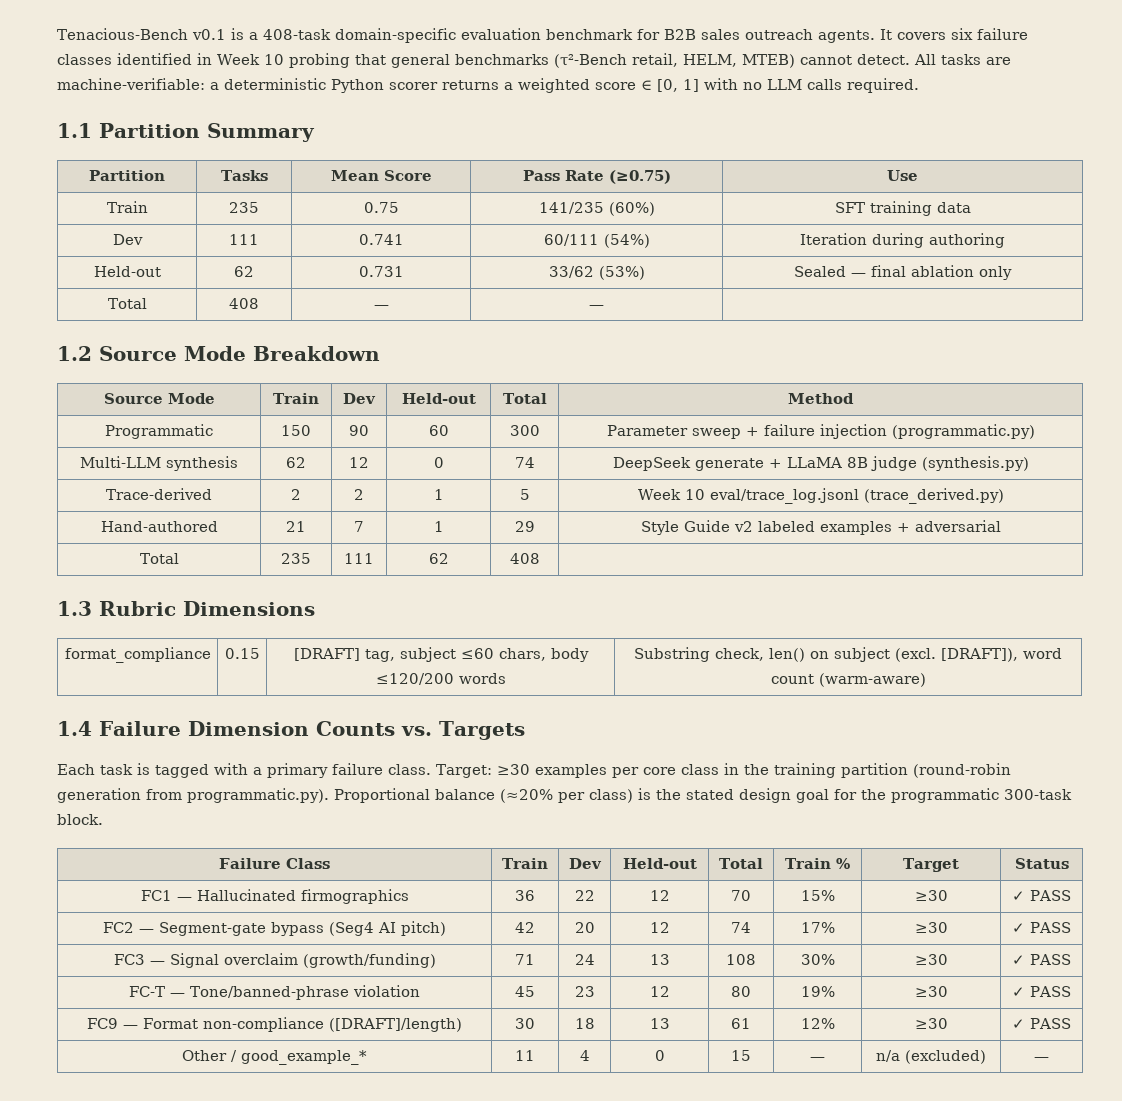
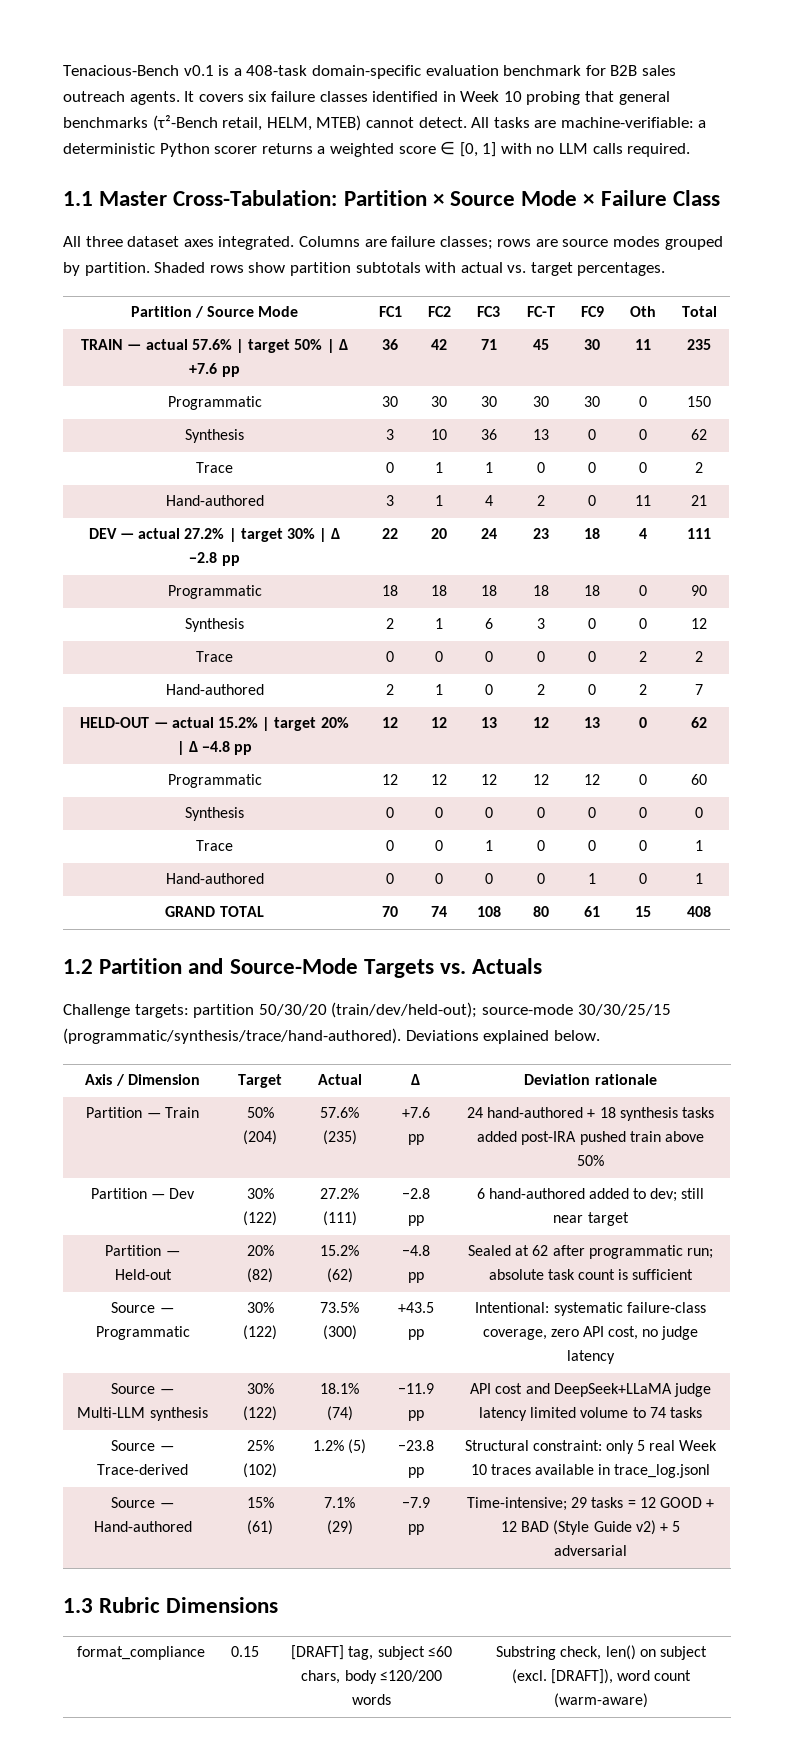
- 1.1 Partition Summary
- Partition | Tasks | Mean Score | Pass Rate (≥0.75) | Use
- Train | 235 | 0.75 | 141/235 (60%) | SFT training data
- Dev | 111 | 0.741 | 60/111 (54%) | Iteration during authoring
- Held-out | 62 | 0.731 | 33/62 (53%) | Sealed — final ablation only
- Total | 408 | — | — |
- 1.2 Source Mode Breakdown
- Source Mode | Train | Dev | Held-out | Total | Method
- Programmatic | 150 | 90 | 60 | 300 | Parameter sweep + failure injection (programmatic.py)
- Multi-LLM synthesis | 62 | 12 | 0 | 74 | DeepSeek generate + LLaMA 8B judge (synthesis.py)
- Trace-derived | 2 | 2 | 1 | 5 | Week 10 eval/trace_log.jsonl (trace_derived.py)
- Hand-authored | 21 | 7 | 1 | 29 | Style Guide v2 labeled examples + adversarial
- Total | 235 | 111 | 62 | 408 |
+ 1.1 Master Cross-Tabulation: Partition × Source Mode × Failure Class
+ All three dataset axes integrated. Columns are failure classes; rows are source modes grouped by partition. Shaded rows show partition subtotals with actual vs. target percentages.
+ Partition / Source Mode | FC1 | FC2 | FC3 | FC-T | FC9 | Oth | Total
+ TRAIN — actual 57.6% | target 50% | Δ +7.6 pp | 36 | 42 | 71 | 45 | 30 | 11 | 235
+ Programmatic | 30 | 30 | 30 | 30 | 30 | 0 | 150
+ Synthesis | 3 | 10 | 36 | 13 | 0 | 0 | 62
+ Trace | 0 | 1 | 1 | 0 | 0 | 0 | 2
+ Hand-authored | 3 | 1 | 4 | 2 | 0 | 11 | 21
+ DEV — actual 27.2% | target 30% | Δ −2.8 pp | 22 | 20 | 24 | 23 | 18 | 4 | 111
+ Programmatic | 18 | 18 | 18 | 18 | 18 | 0 | 90
+ Synthesis | 2 | 1 | 6 | 3 | 0 | 0 | 12
+ Trace | 0 | 0 | 0 | 0 | 0 | 2 | 2
+ Hand-authored | 2 | 1 | 0 | 2 | 0 | 2 | 7
+ HELD-OUT — actual 15.2% | target 20% | Δ −4.8 pp | 12 | 12 | 13 | 12 | 13 | 0 | 62
+ Programmatic | 12 | 12 | 12 | 12 | 12 | 0 | 60
+ Synthesis | 0 | 0 | 0 | 0 | 0 | 0 | 0
+ Trace | 0 | 0 | 1 | 0 | 0 | 0 | 1
+ Hand-authored | 0 | 0 | 0 | 0 | 1 | 0 | 1
+ GRAND TOTAL | 70 | 74 | 108 | 80 | 61 | 15 | 408
+ 1.2 Partition and Source-Mode Targets vs. Actuals
+ Challenge targets: partition 50/30/20 (train/dev/held-out); source-mode 30/30/25/15 (programmatic/synthesis/trace/hand-authored). Deviations explained below.
+ Axis / Dimension | Target | Actual | Δ | Deviation rationale
+ Partition — Train | 50% (204) | 57.6% (235) | +7.6 pp | 24 hand-authored + 18 synthesis tasks added post-IRA pushed train above 50%
+ Partition — Dev | 30% (122) | 27.2% (111) | −2.8 pp | 6 hand-authored added to dev; still near target
+ Partition — Held-out | 20% (82) | 15.2% (62) | −4.8 pp | Sealed at 62 after programmatic run; absolute task count is sufficient
+ Source — Programmatic | 30% (122) | 73.5% (300) | +43.5 pp | Intentional: systematic failure-class coverage, zero API cost, no judge latency
+ Source — Multi-LLM synthesis | 30% (122) | 18.1% (74) | −11.9 pp | API cost and DeepSeek+LLaMA judge latency limited volume to 74 tasks
+ Source — Trace-derived | 25% (102) | 1.2% (5) | −23.8 pp | Structural constraint: only 5 real Week 10 traces available in trace_log.jsonl
+ Source — Hand-authored | 15% (61) | 7.1% (29) | −7.9 pp | Time-intensive; 29 tasks = 12 GOOD + 12 BAD (Style Guide v2) + 5 adversarial
- 1.4 Failure Dimension Counts vs. Targets
- Each task is tagged with a primary failure class. Target: ≥30 examples per core class in the training partition (round-robin generation from programmatic.py). Proportional balance (≈20% per class) is the stated design goal for the programmatic 300-task block.
- Failure Class | Train | Dev | Held-out | Total | Train % | Target | Status
- FC1 — Hallucinated firmographics | 36 | 22 | 12 | 70 | 15% | ≥30 | ✓ PASS
- FC2 — Segment-gate bypass (Seg4 AI pitch) | 42 | 20 | 12 | 74 | 17% | ≥30 | ✓ PASS
- FC3 — Signal overclaim (growth/funding) | 71 | 24 | 13 | 108 | 30% | ≥30 | ✓ PASS
- FC-T — Tone/banned-phrase violation | 45 | 23 | 12 | 80 | 19% | ≥30 | ✓ PASS
- FC9 — Format non-compliance ([DRAFT]/length) | 30 | 18 | 13 | 61 | 12% | ≥30 | ✓ PASS
- Other / good_example_* | 11 | 4 | 0 | 15 | — | n/a (excluded) | —

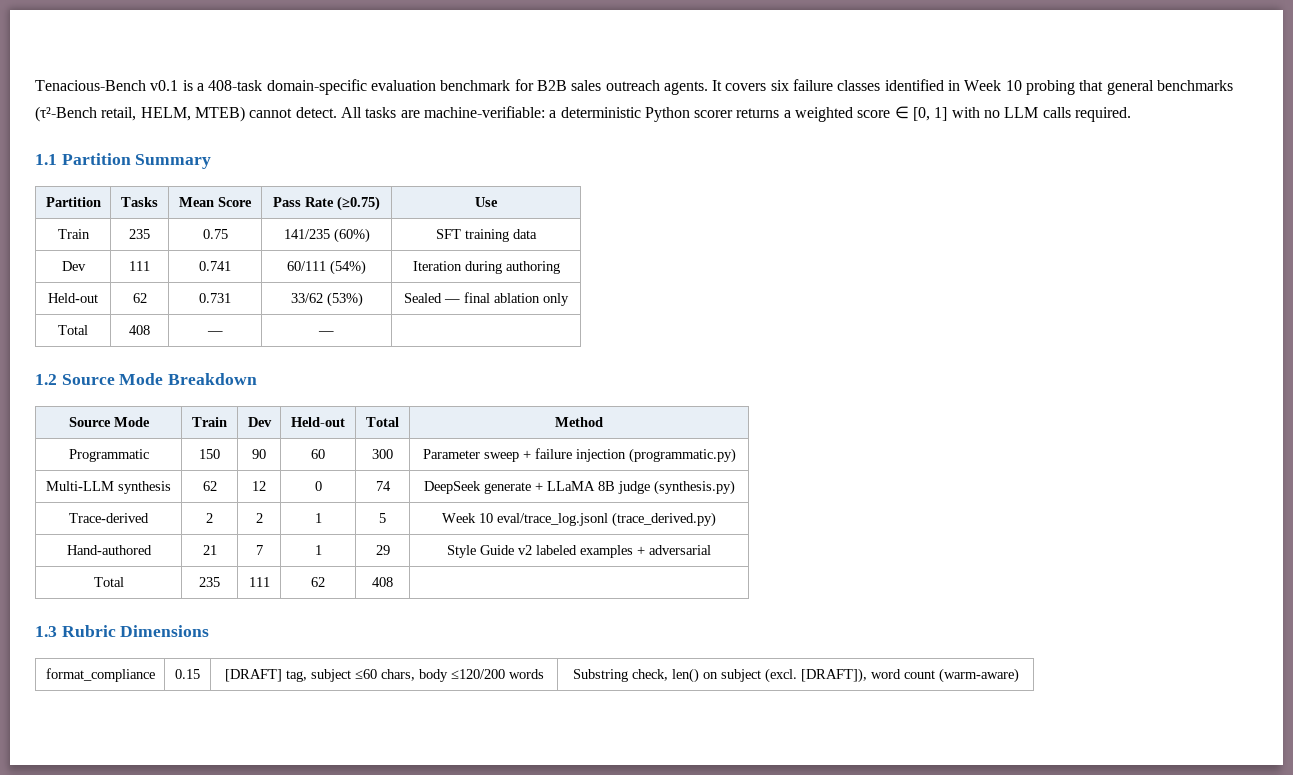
- 1.1 Master Cross-Tabulation: Partition × Source Mode × Failure Class
- All three dataset axes integrated. Columns are failure classes; rows are source modes grouped by partition. Shaded rows show partition subtotals with actual vs. target percentages.
- Partition / Source Mode | FC1 | FC2 | FC3 | FC-T | FC9 | Oth | Total
- TRAIN — actual 57.6% | target 50% | Δ +7.6 pp | 36 | 42 | 71 | 45 | 30 | 11 | 235
- Programmatic | 30 | 30 | 30 | 30 | 30 | 0 | 150
- Synthesis | 3 | 10 | 36 | 13 | 0 | 0 | 62
- Trace | 0 | 1 | 1 | 0 | 0 | 0 | 2
- Hand-authored | 3 | 1 | 4 | 2 | 0 | 11 | 21
- DEV — actual 27.2% | target 30% | Δ −2.8 pp | 22 | 20 | 24 | 23 | 18 | 4 | 111
- Programmatic | 18 | 18 | 18 | 18 | 18 | 0 | 90
- Synthesis | 2 | 1 | 6 | 3 | 0 | 0 | 12
- Trace | 0 | 0 | 0 | 0 | 0 | 2 | 2
- Hand-authored | 2 | 1 | 0 | 2 | 0 | 2 | 7
- HELD-OUT — actual 15.2% | target 20% | Δ −4.8 pp | 12 | 12 | 13 | 12 | 13 | 0 | 62
- Programmatic | 12 | 12 | 12 | 12 | 12 | 0 | 60
- Synthesis | 0 | 0 | 0 | 0 | 0 | 0 | 0
- Trace | 0 | 0 | 1 | 0 | 0 | 0 | 1
- Hand-authored | 0 | 0 | 0 | 0 | 1 | 0 | 1
- GRAND TOTAL | 70 | 74 | 108 | 80 | 61 | 15 | 408
- 1.2 Partition and Source-Mode Targets vs. Actuals
- Challenge targets: partition 50/30/20 (train/dev/held-out); source-mode 30/30/25/15 (programmatic/synthesis/trace/hand-authored). Deviations explained below.
- Axis / Dimension | Target | Actual | Δ | Deviation rationale
- Partition — Train | 50% (204) | 57.6% (235) | +7.6 pp | 24 hand-authored + 18 synthesis tasks added post-IRA pushed train above 50%
- Partition — Dev | 30% (122) | 27.2% (111) | −2.8 pp | 6 hand-authored added to dev; still near target
- Partition — Held-out | 20% (82) | 15.2% (62) | −4.8 pp | Sealed at 62 after programmatic run; absolute task count is sufficient
- Source — Programmatic | 30% (122) | 73.5% (300) | +43.5 pp | Intentional: systematic failure-class coverage, zero API cost, no judge latency
- Source — Multi-LLM synthesis | 30% (122) | 18.1% (74) | −11.9 pp | API cost and DeepSeek+LLaMA judge latency limited volume to 74 tasks
- Source — Trace-derived | 25% (102) | 1.2% (5) | −23.8 pp | Structural constraint: only 5 real Week 10 traces available in trace_log.jsonl
- Source — Hand-authored | 15% (61) | 7.1% (29) | −7.9 pp | Time-intensive; 29 tasks = 12 GOOD + 12 BAD (Style Guide v2) + 5 adversarial
+ 1.1 Partition Summary
+ Partition | Tasks | Mean Score | Pass Rate (≥0.75) | Use
+ Train | 235 | 0.75 | 141/235 (60%) | SFT training data
+ Dev | 111 | 0.741 | 60/111 (54%) | Iteration during authoring
+ Held-out | 62 | 0.731 | 33/62 (53%) | Sealed — final ablation only
+ Total | 408 | — | — |
+ 1.2 Source Mode Breakdown
+ Source Mode | Train | Dev | Held-out | Total | Method
+ Programmatic | 150 | 90 | 60 | 300 | Parameter sweep + failure injection (programmatic.py)
+ Multi-LLM synthesis | 62 | 12 | 0 | 74 | DeepSeek generate + LLaMA 8B judge (synthesis.py)
+ Trace-derived | 2 | 2 | 1 | 5 | Week 10 eval/trace_log.jsonl (trace_derived.py)
+ Hand-authored | 21 | 7 | 1 | 29 | Style Guide v2 labeled examples + adversarial
+ Total | 235 | 111 | 62 | 408 |

